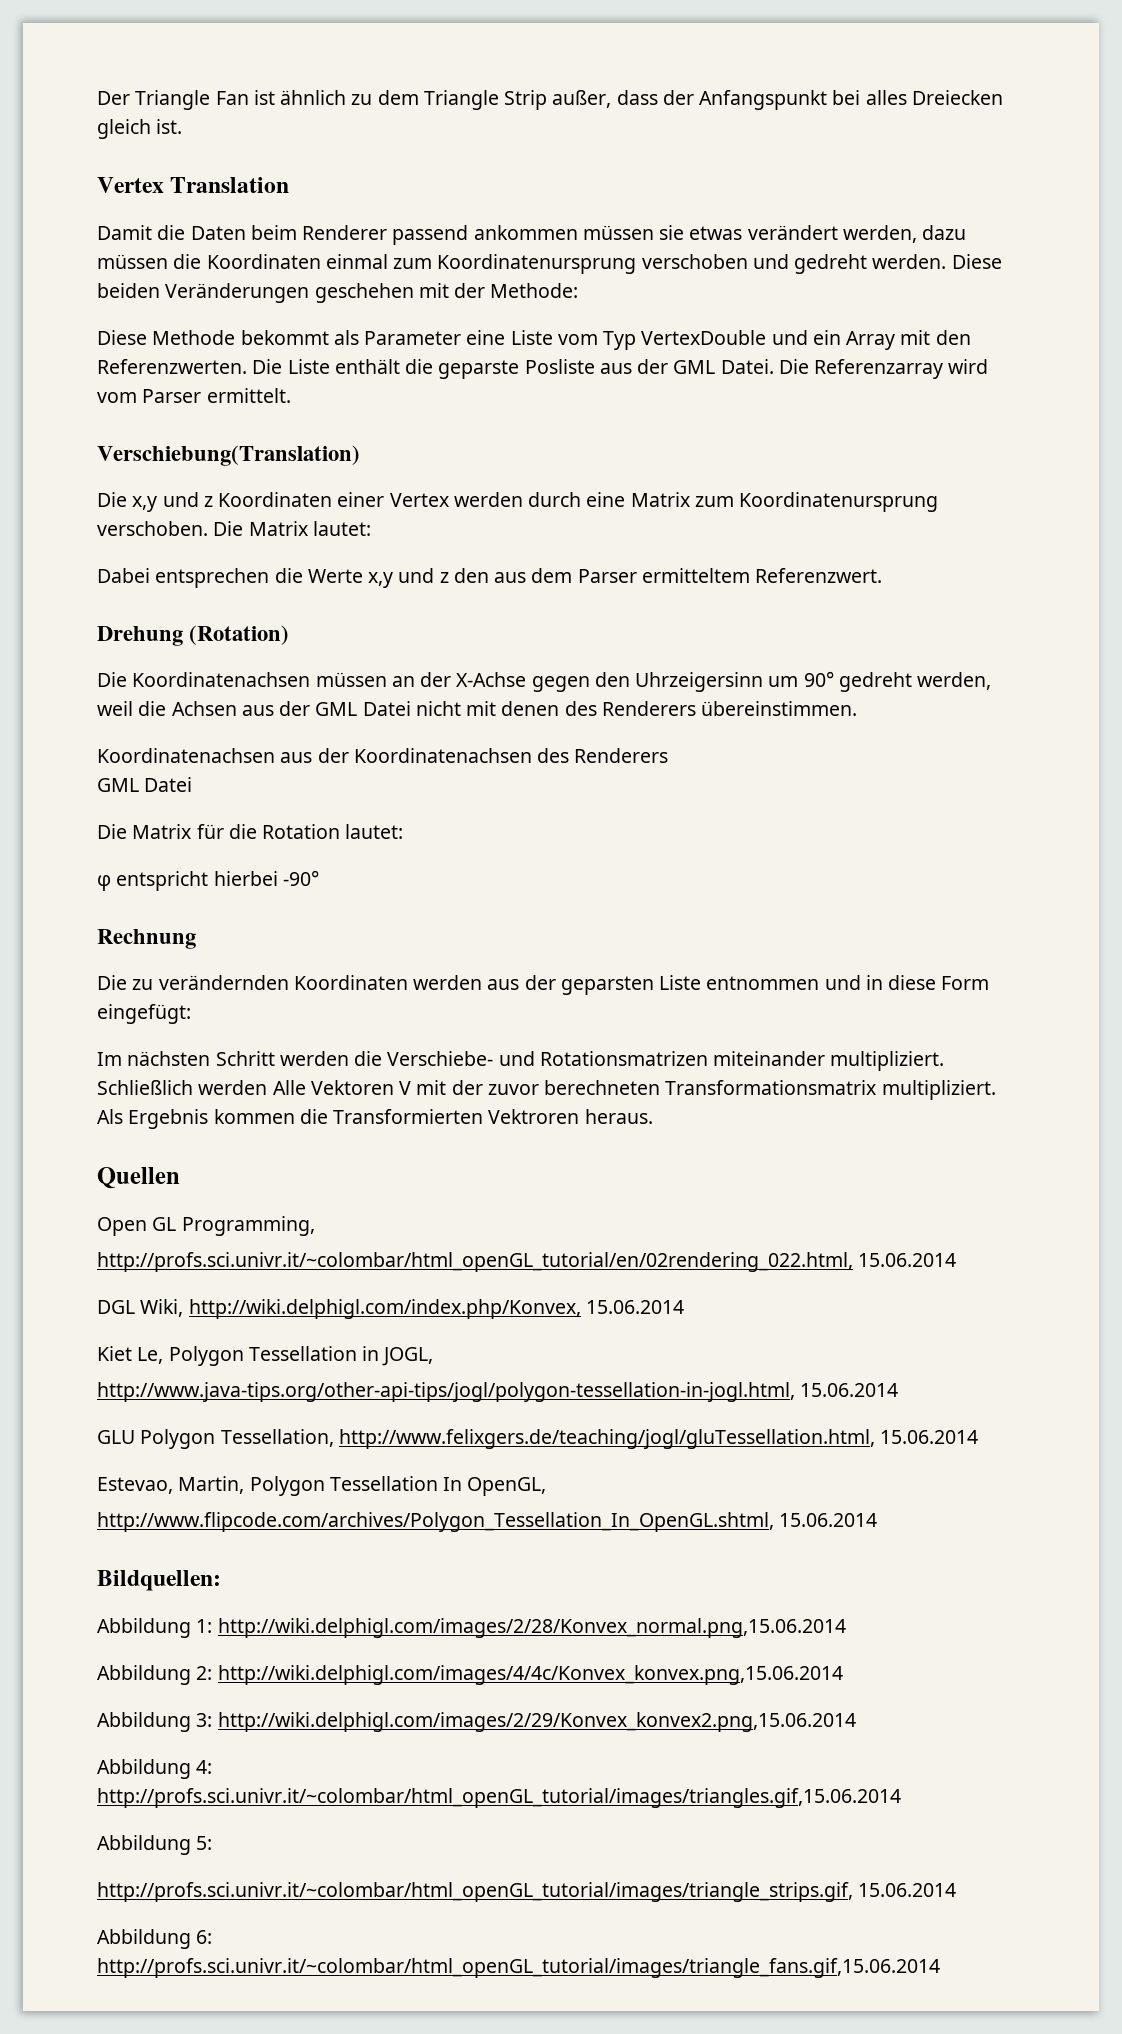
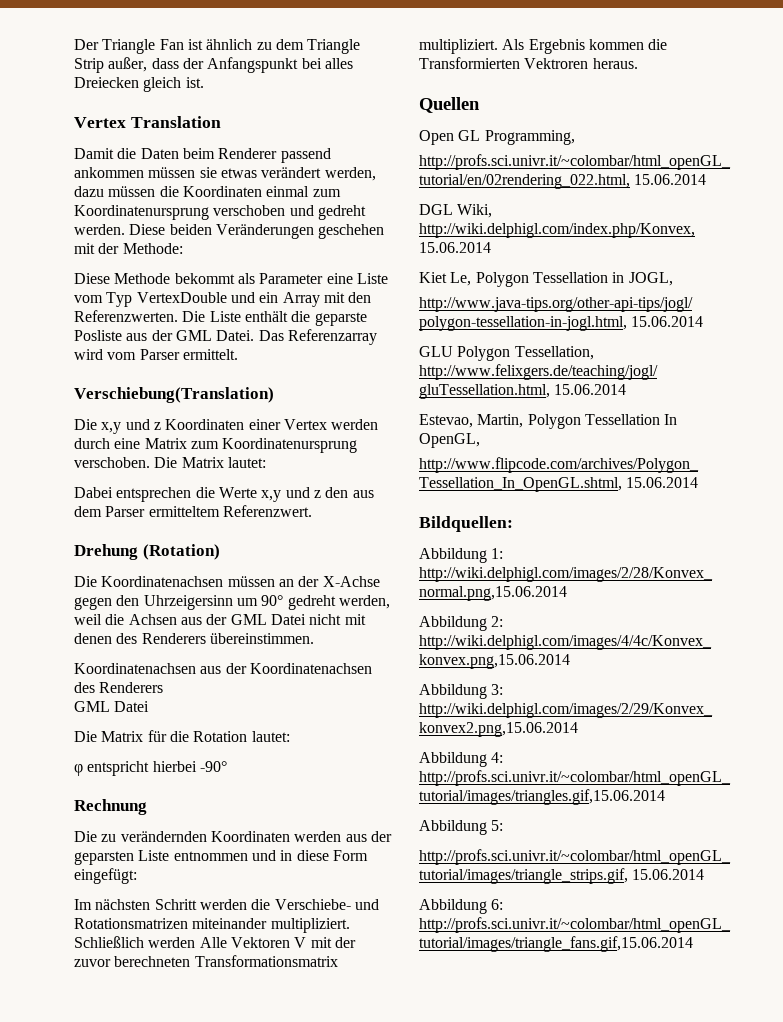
- Die Referenzarray wird vom Parser ermittelt.
+ Das Referenzarray wird vom Parser ermittelt.

